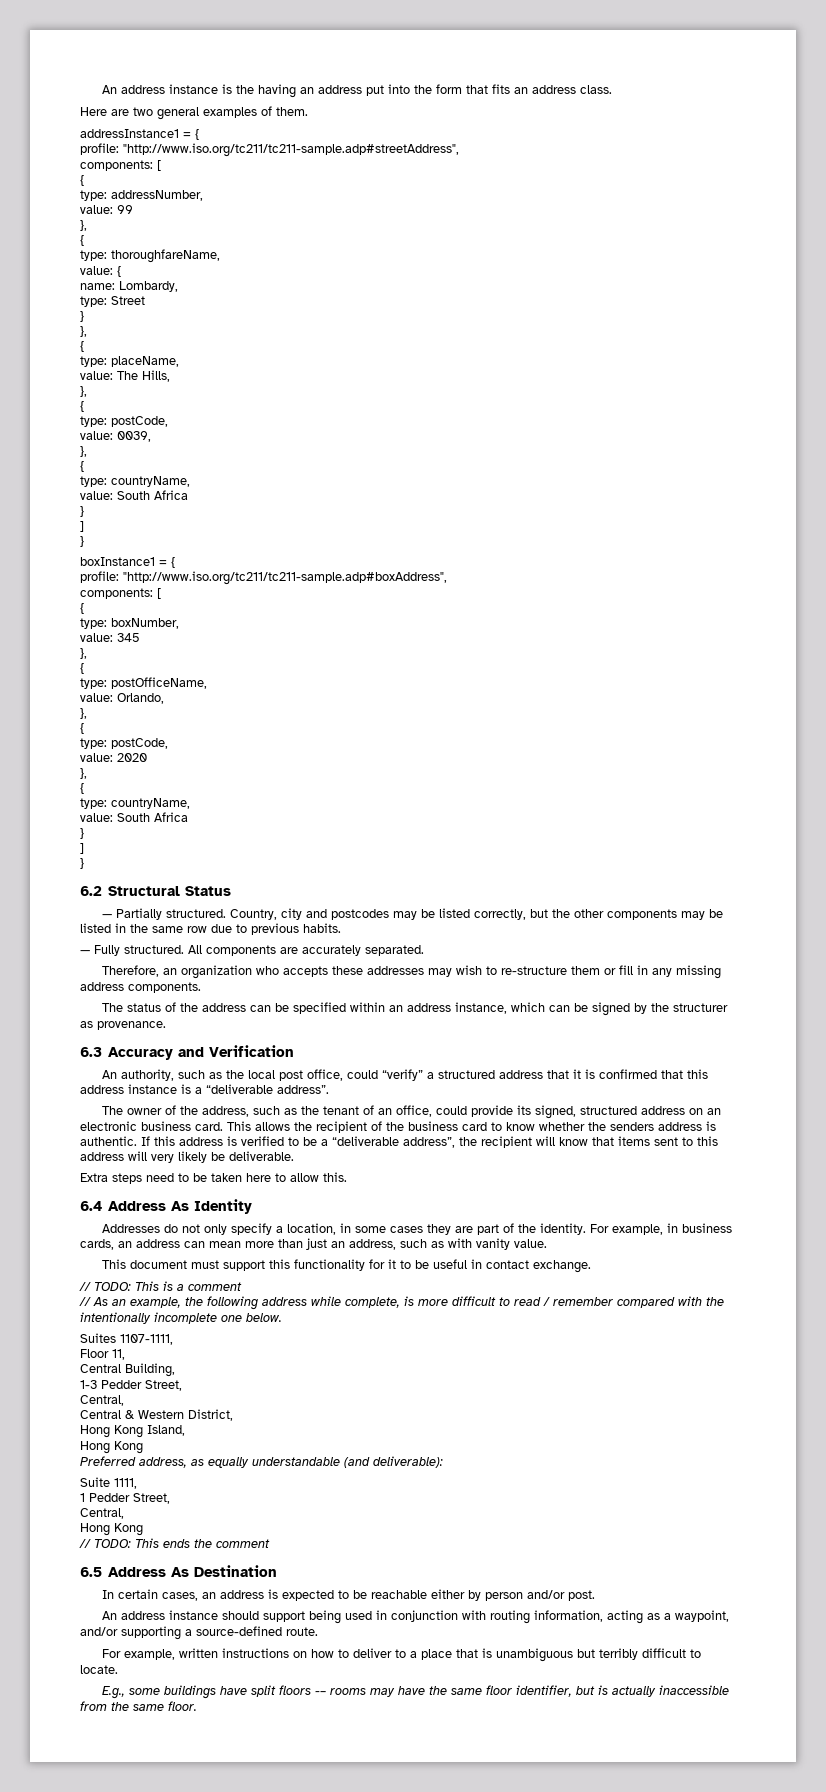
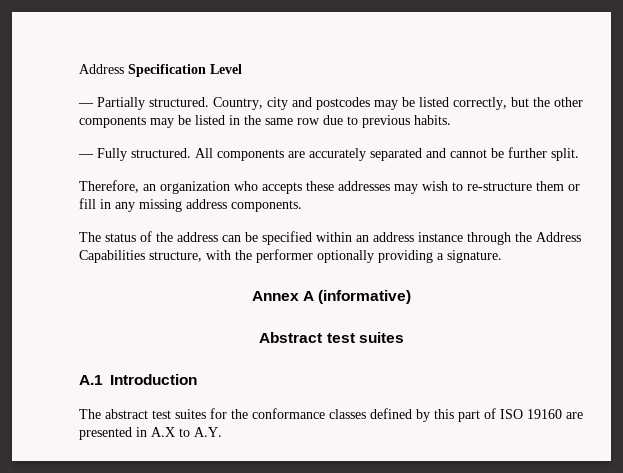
- An address instance is the having an address put into the form that fits an address class.
- Here are two general examples of them.
- addressInstance1 = {
- profile: "http://www.iso.org/tc211/tc211-sample.adp#streetAddress",
- components: [
- {
- type: addressNumber,
- value: 99
- },
- {
- type: thoroughfareName,
- value: {
- name: Lombardy,
- type: Street
- }
- },
- {
- type: placeName,
- value: The Hills,
- },
- {
- type: postCode,
- value: 0039,
- },
- {
- type: countryName,
- value: South Africa
- }
- ]
- }
- boxInstance1 = {
- profile: "http://www.iso.org/tc211/tc211-sample.adp#boxAddress",
- components: [
- {
- type: boxNumber,
- value: 345
- },
- {
- type: postOfficeName,
- value: Orlando,
- },
- {
- type: postCode,
- value: 2020
- },
- {
- type: countryName,
- value: South Africa
- }
- ]
- }
- 6.2 Structural Status
+ Address Specification Level
- All components are accurately separated.
+ All components are accurately separated and cannot be further split.
- The status of the address can be specified within an address instance, which can be signed by the structurer as provenance.
- 6.3 Accuracy and Verification
- An authority, such as the local post office, could “verify” a structured address that it is confirmed that this address instance is a “deliverable address”.
- The owner of the address, such as the tenant of an office, could provide its signed, structured address on an electronic business card. This allows the recipient of the business card to know whether the senders address is authentic. If this address is verified to be a “deliverable address”, the recipient will know that items sent to this address will very likely be deliverable.
- Extra steps need to be taken here to allow this.
- 6.4 Address As Identity
- Addresses do not only specify a location, in some cases they are part of the identity. For example, in business cards, an address can mean more than just an address, such as with vanity value.
- This document must support this functionality for it to be useful in contact exchange.
- // TODO: This is a comment
- // As an example, the following address while complete, is more difficult to read / remember compared with the intentionally incomplete one below.
- Suites 1107-1111,
- Floor 11,
- Central Building,
- 1-3 Pedder Street,
- Central,
- Central & Western District,
- Hong Kong Island,
- Hong Kong
- Preferred address, as equally understandable (and deliverable):
- Suite 1111,
- 1 Pedder Street,
- Central,
- Hong Kong
- // TODO: This ends the comment
- 6.5 Address As Destination
- In certain cases, an address is expected to be reachable either by person and/or post.
- An address instance should support being used in conjunction with routing information, acting as a waypoint, and/or supporting a source-defined route.
- For example, written instructions on how to deliver to a place that is unambiguous but terribly difficult to locate.
- E.g., some buildings have split floors -– rooms may have the same floor identifier, but is actually inaccessible from the same floor.
+ The status of the address can be specified within an address instance through the Address Capabilities structure, with the performer optionally providing a signature.
+ Annex A (informative)
+ Abstract test suites
+ A.1 Introduction
+ The abstract test suites for the conformance classes defined by this part of ISO 19160 are presented in A.X to A.Y.

